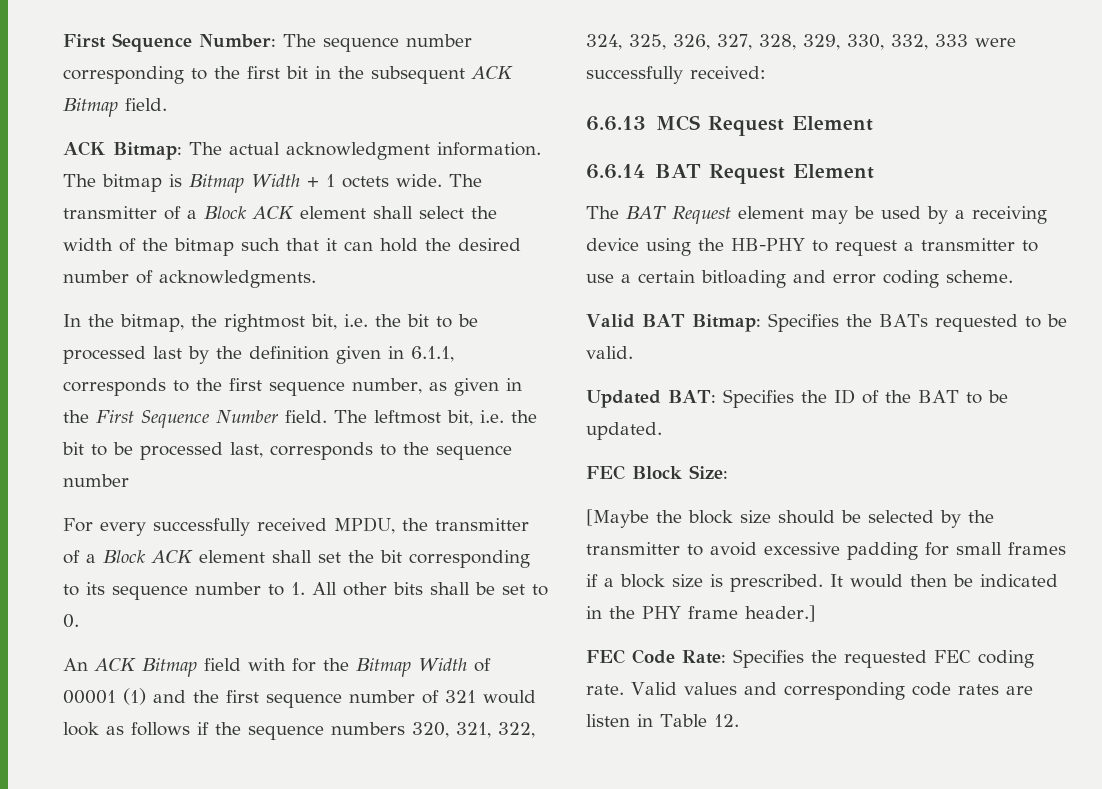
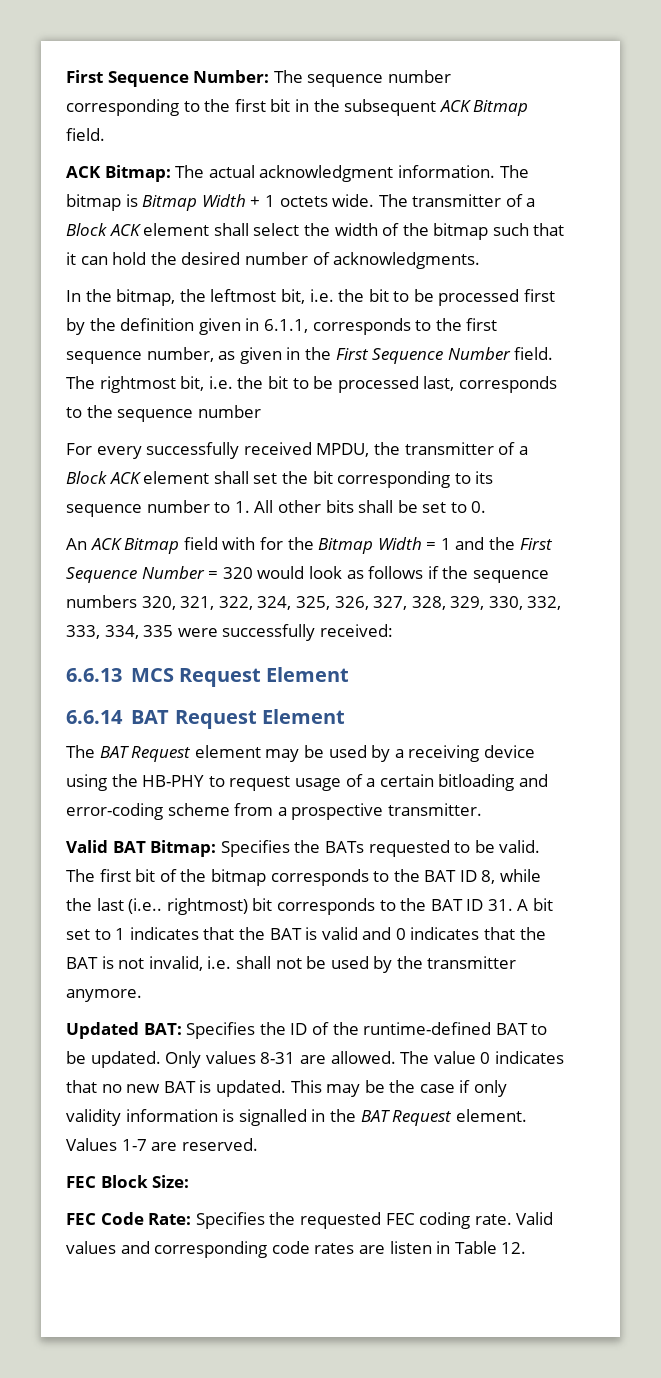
- In the bitmap, the rightmost bit, i.e. the bit to be processed last by the definition given in 6.1.1, corresponds to the first sequence number, as given in the First Sequence Number field.
+ In the bitmap, the leftmost bit, i.e. the bit to be processed first by the definition given in 6.1.1, corresponds to the first sequence number, as given in the First Sequence Number field.
- The leftmost bit, i.e. the bit to be processed last, corresponds to the sequence number
+ The rightmost bit, i.e. the bit to be processed last, corresponds to the sequence number
- An ACK Bitmap field with for the Bitmap Width of 00001 (1) and the first sequence number of 321 would look as follows if the sequence numbers 320, 321, 322, 324, 325, 326, 327, 328, 329, 330, 332, 333 were successfully received:
+ An ACK Bitmap field with for the Bitmap Width = 1 and the First Sequence Number = 320 would look as follows if the sequence numbers 320, 321, 322, 324, 325, 326, 327, 328, 329, 330, 332, 333, 334, 335 were successfully received:
- The BAT Request element may be used by a receiving device using the HB-PHY to request a transmitter to use a certain bitloading and error coding scheme.
+ The BAT Request element may be used by a receiving device using the HB-PHY to request usage of a certain bitloading and error-coding scheme from a prospective transmitter.
+ The first bit of the bitmap corresponds to the BAT ID 8, while the last (i.e.. rightmost) bit corresponds to the BAT ID 31. A bit set to 1 indicates that the BAT is valid and 0 indicates that the BAT is not invalid, i.e. shall not be used by the transmitter anymore.
- Updated BAT: Specifies the ID of the BAT to be updated.
+ Updated BAT: Specifies the ID of the runtime-defined BAT to be updated. Only values 8-31 are allowed. The value 0 indicates that no new BAT is updated. This may be the case if only validity information is signalled in the BAT Request element. Values 1-7 are reserved.
  FEC Block Size:
- [Maybe the block size should be selected by the transmitter to avoid excessive padding for small frames if a block size is prescribed. It would then be indicated in the PHY frame header.]

